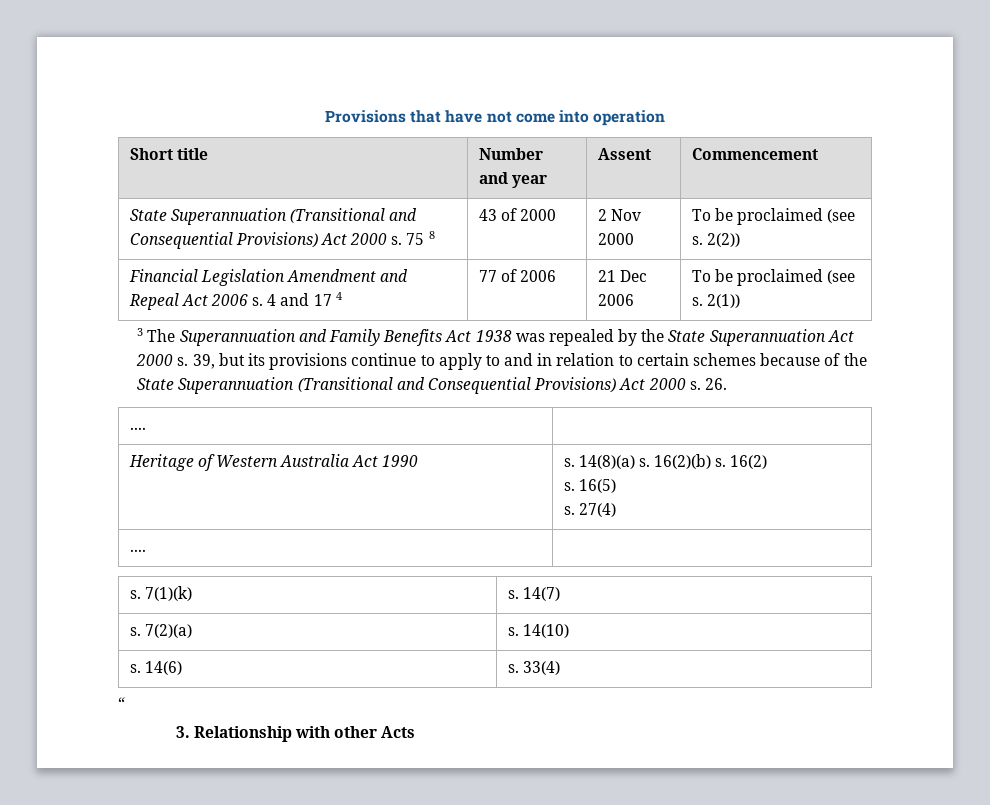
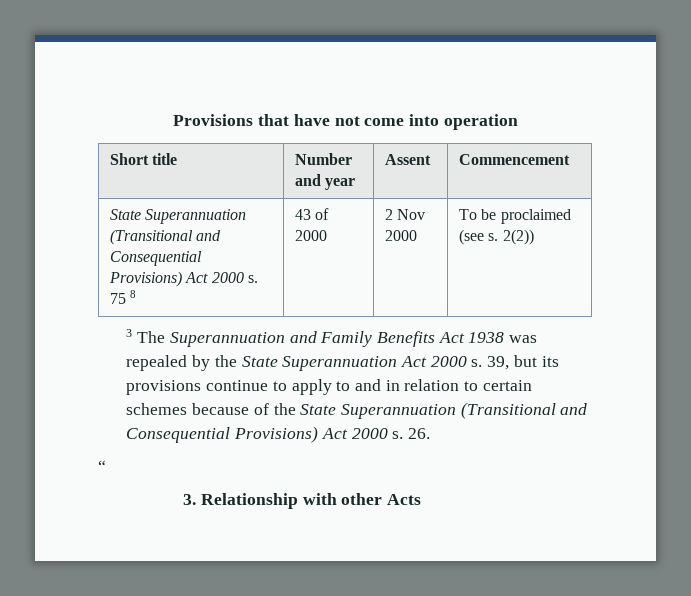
- Financial Legislation Amendment and Repeal Act 2006 s. 4 and 17 4 | 77 of 2006 | 21 Dec 2006 | To be proclaimed (see s. 2(1))
  26.
- .... |
- Heritage of Western Australia Act 1990 | s. 14(8)(a) s. 16(2)(b) s. 16(2)
- s. 16(5)
- s. 27(4)
- .... |
- s. 7(1)(k) | s. 14(7)
- s. 7(2)(a) | s. 14(10)
- s. 14(6) | s. 33(4)

